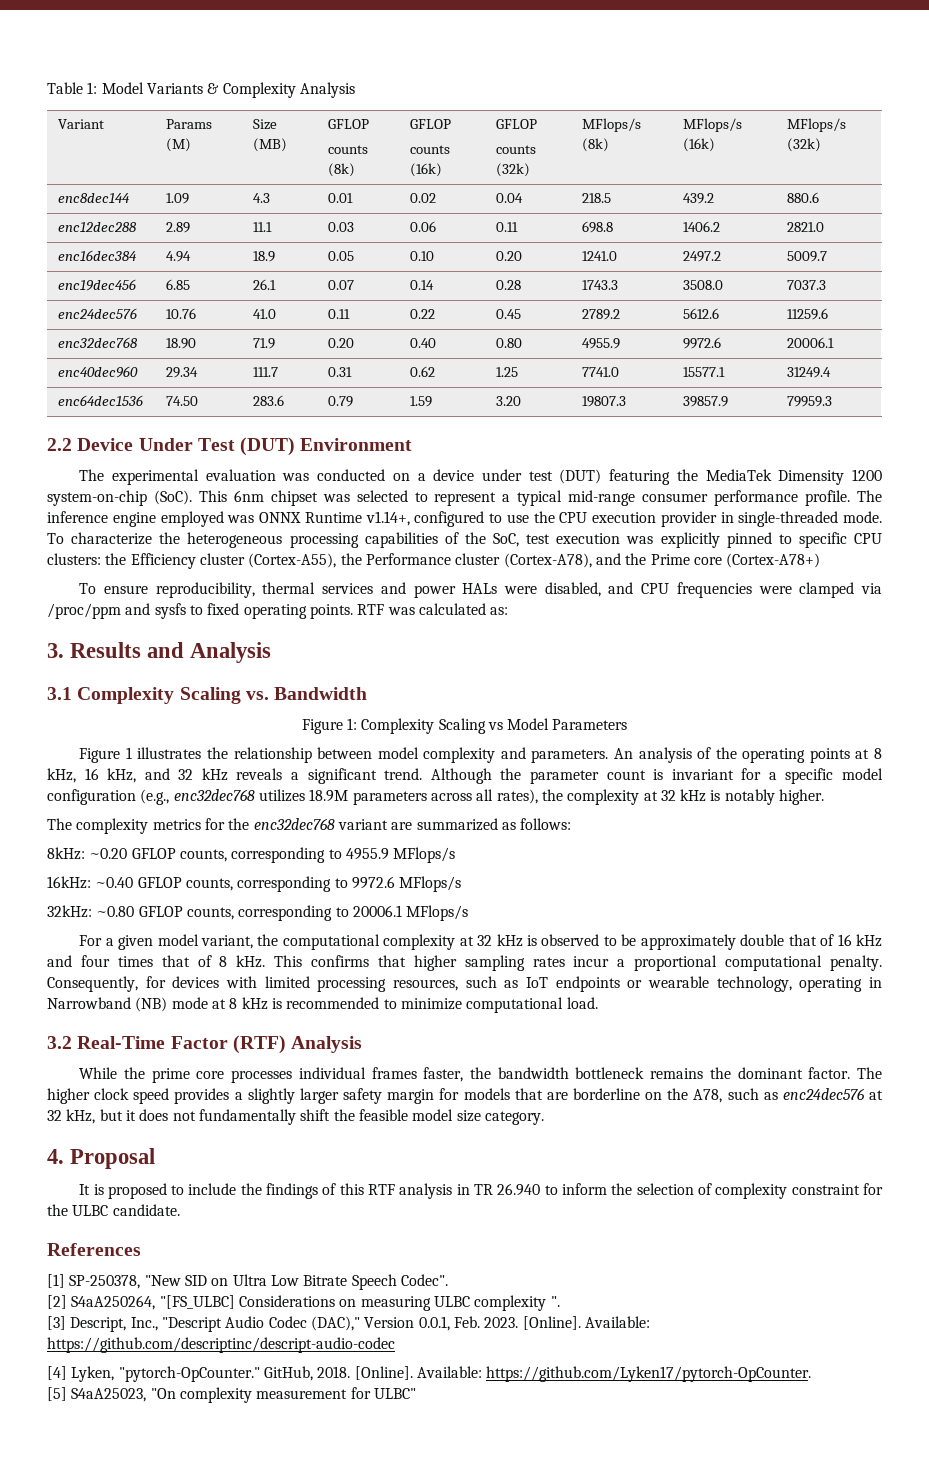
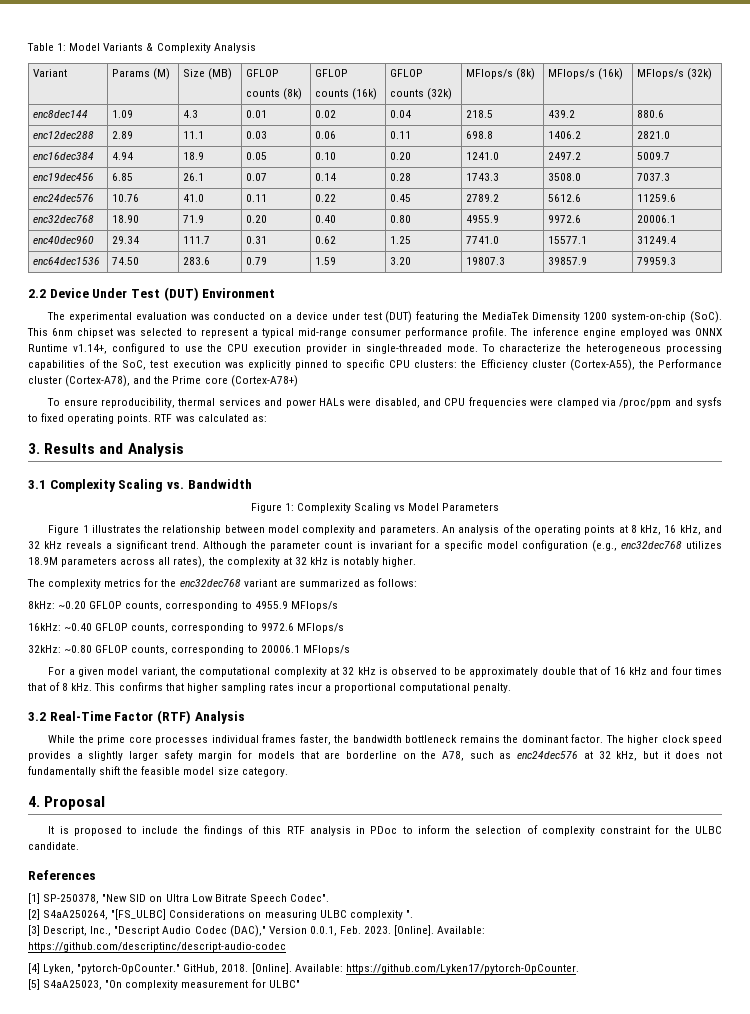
- Consequently, for devices with limited processing resources, such as IoT endpoints or wearable technology, operating in Narrowband (NB) mode at 8 kHz is recommended to minimize computational load.
- It is proposed to include the findings of this RTF analysis in TR 26.940 to inform the selection of complexity constraint for the ULBC candidate.
+ It is proposed to include the findings of this RTF analysis in PDoc to inform the selection of complexity constraint for the ULBC candidate.

